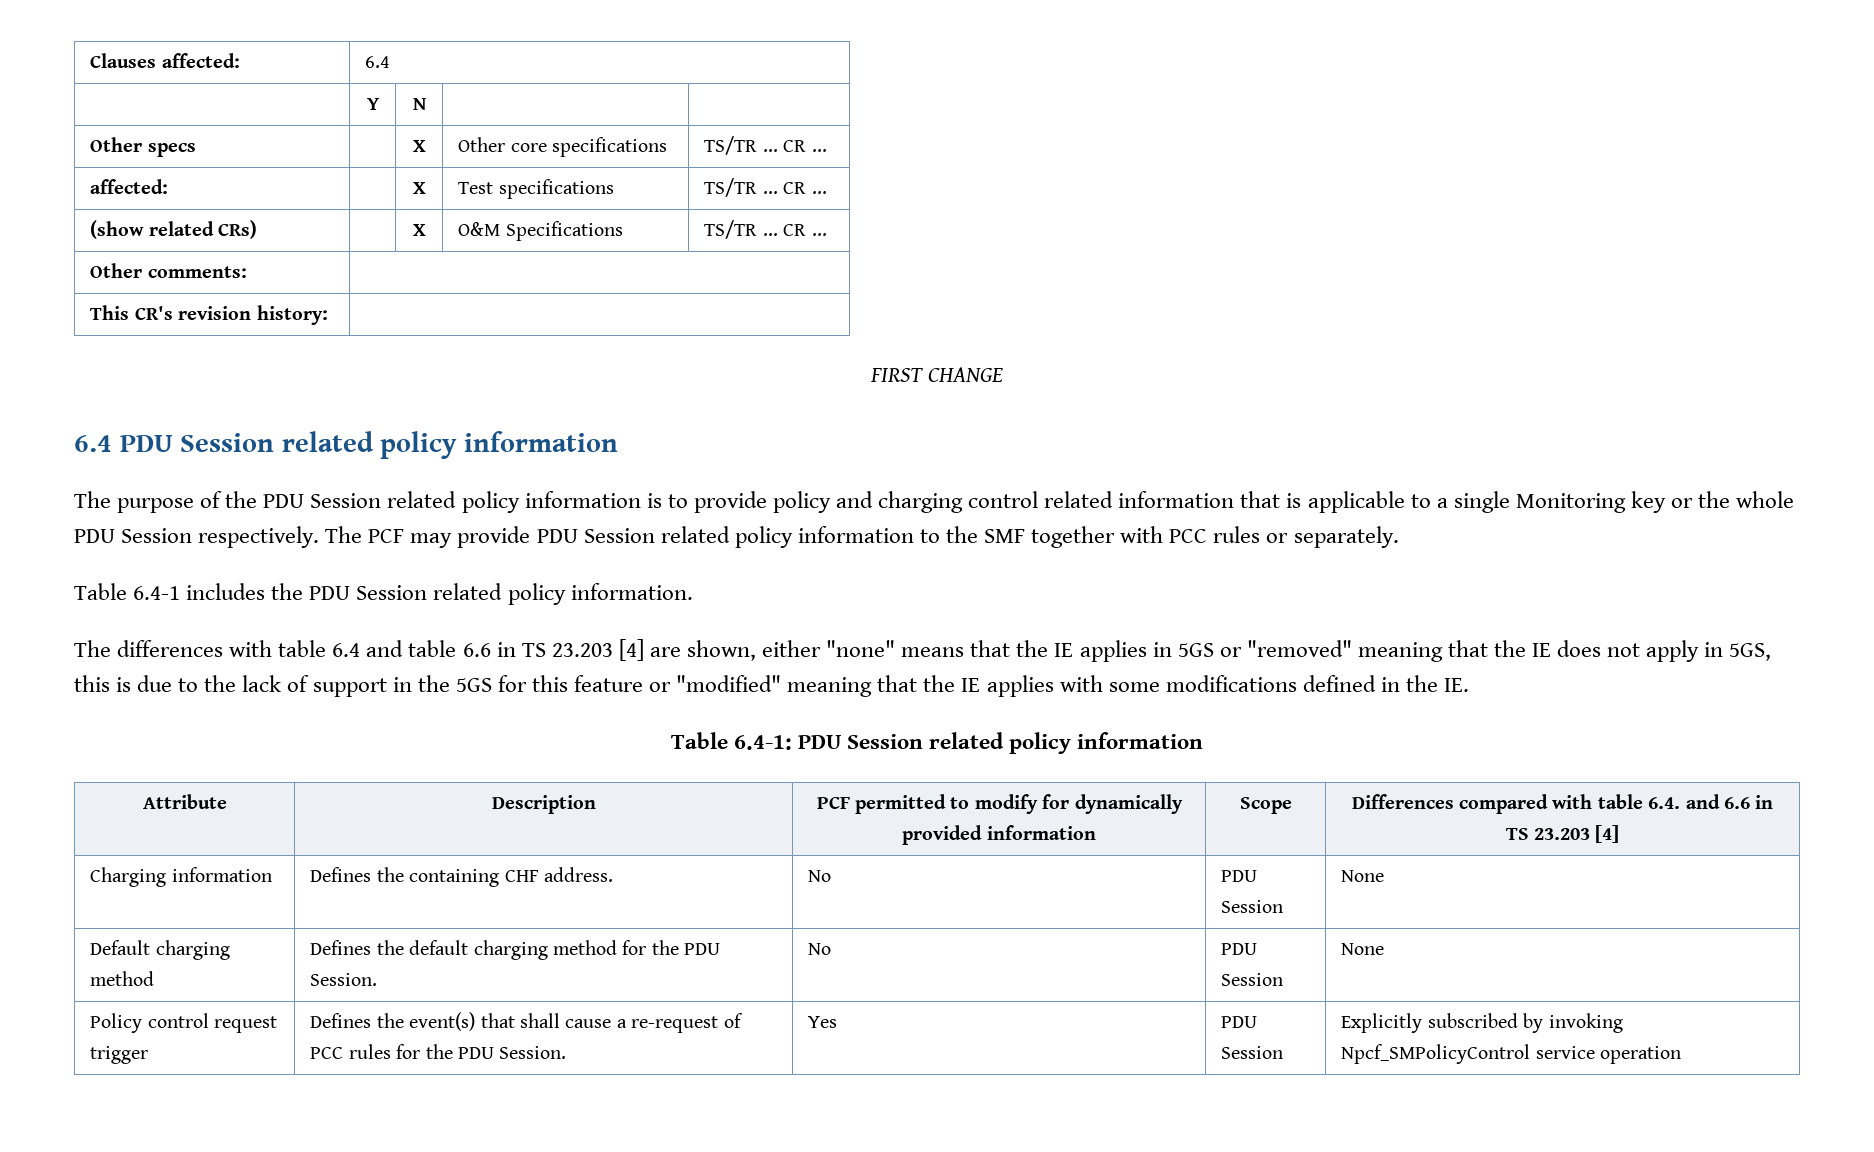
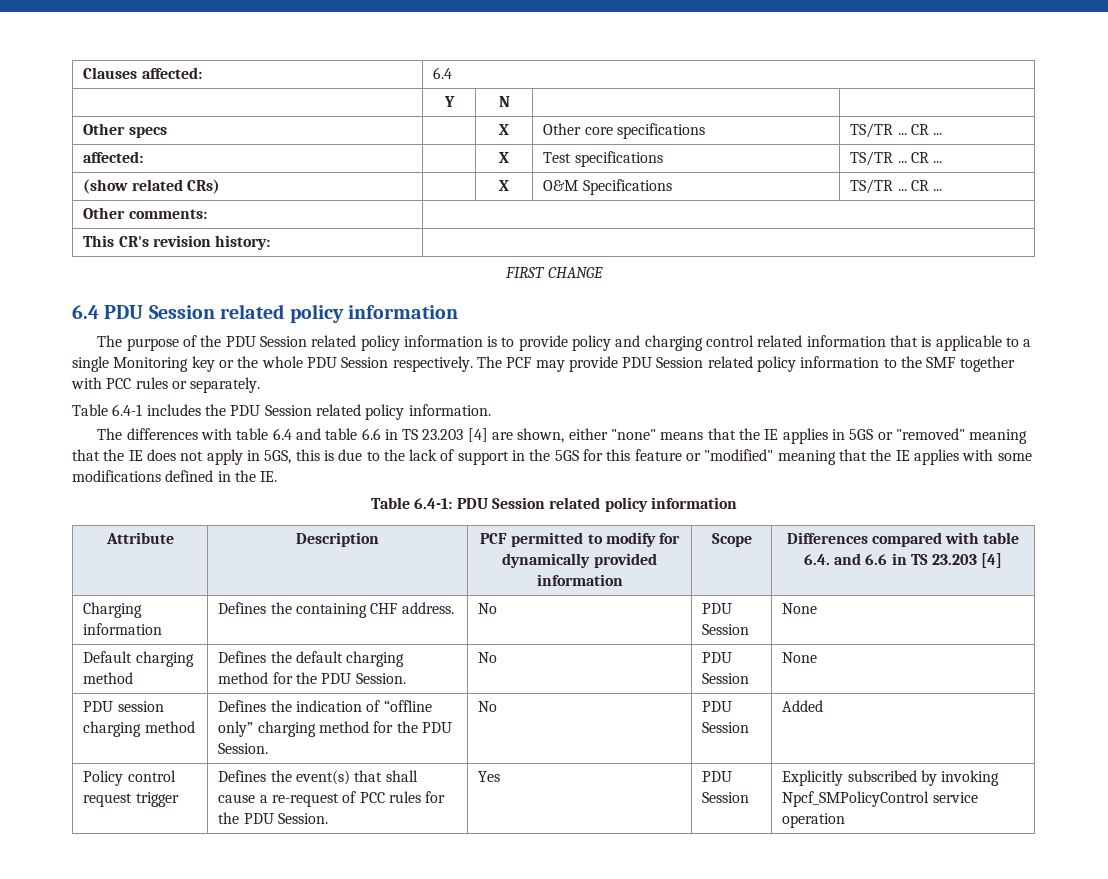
+ PDU session charging method | Defines the indication of “offline only” charging method for the PDU Session. | No | PDU Session | Added

